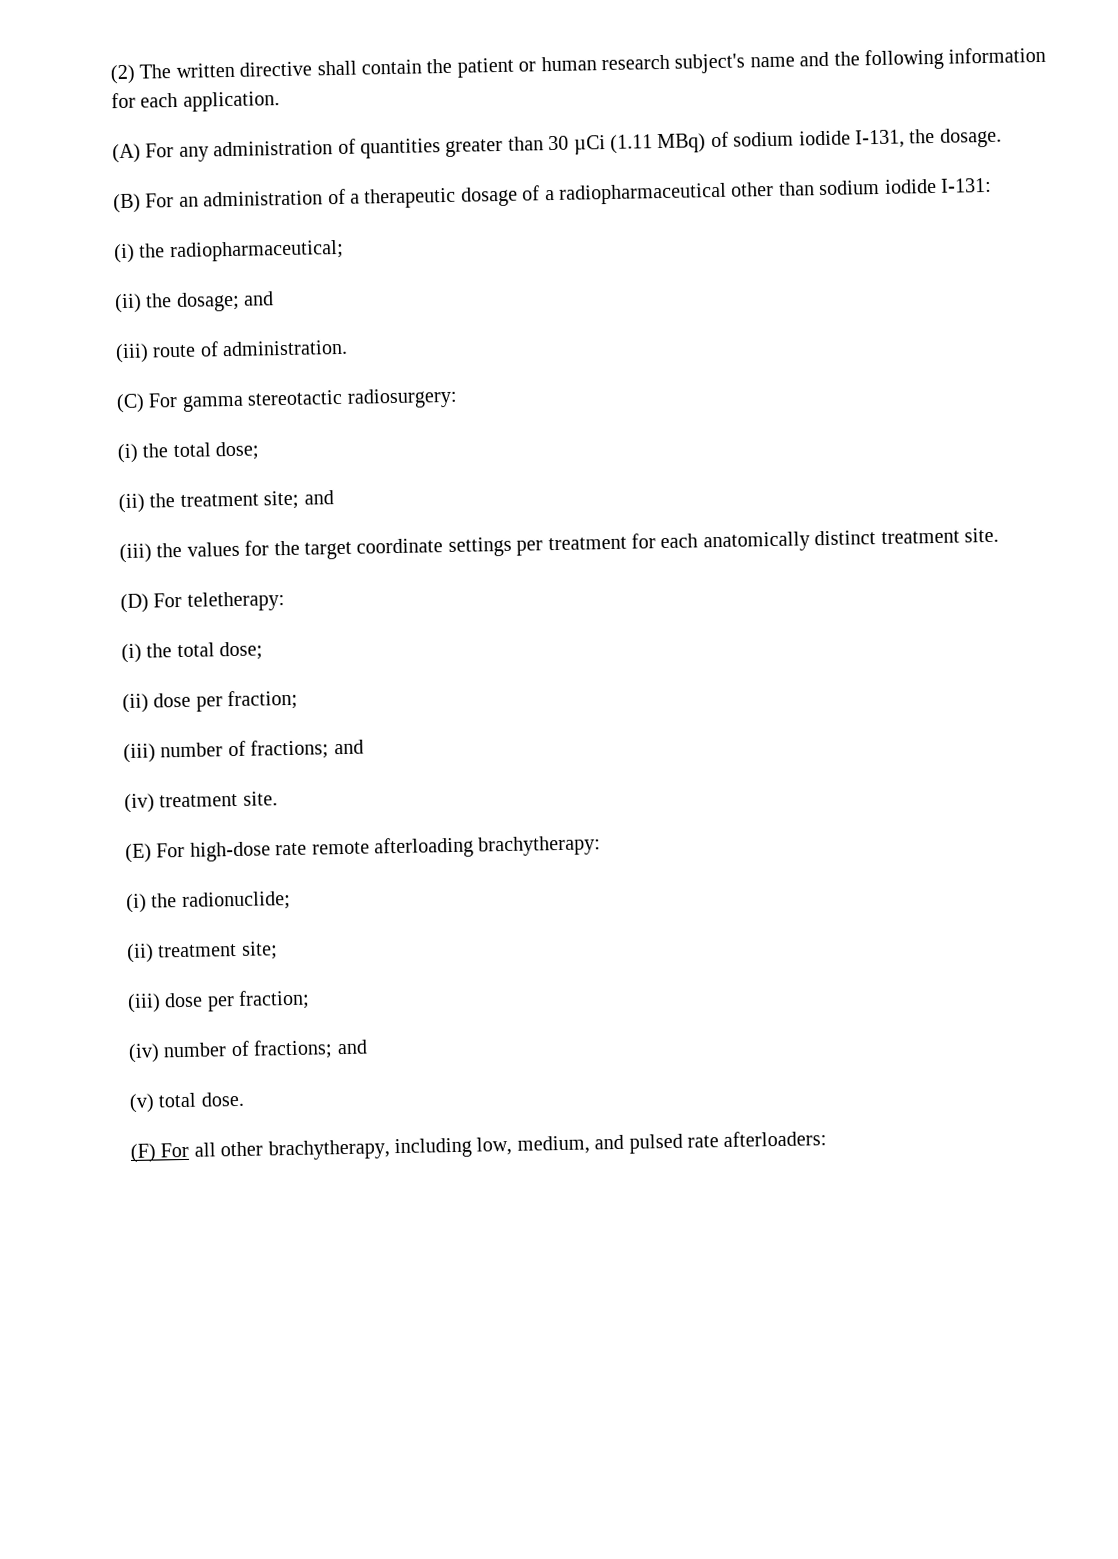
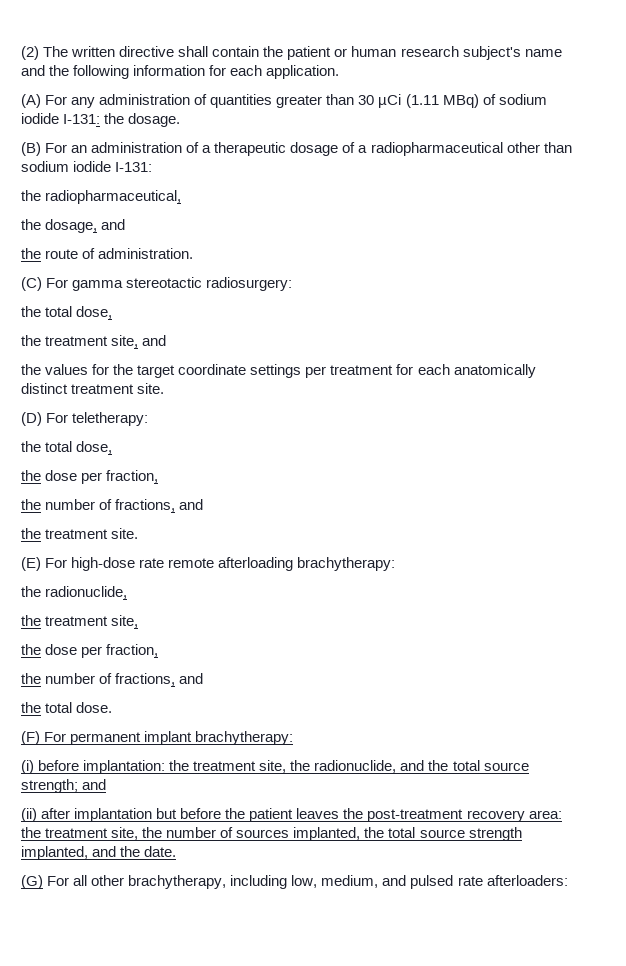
- (A) For any administration of quantities greater than 30 µCi (1.11 MBq) of sodium iodide I-131, the dosage.
+ (A) For any administration of quantities greater than 30 µCi (1.11 MBq) of sodium iodide I-131: the dosage.
- (i) the radiopharmaceutical;
- (ii) the dosage; and
- (iii) route of administration.
+ the radiopharmaceutical,
+ the dosage, and
+ the route of administration.
  (C) For gamma stereotactic radiosurgery:
- (i) the total dose;
- (ii) the treatment site; and
- (iii) the values for the target coordinate settings per treatment for each anatomically distinct treatment site.
+ the total dose,
+ the treatment site, and
+ the values for the target coordinate settings per treatment for each anatomically distinct treatment site.
  (D) For teletherapy:
- (i) the total dose;
- (ii) dose per fraction;
- (iii) number of fractions; and
- (iv) treatment site.
+ the total dose,
+ the dose per fraction,
+ the number of fractions, and
+ the treatment site.
  (E) For high-dose rate remote afterloading brachytherapy:
- (i) the radionuclide;
- (ii) treatment site;
- (iii) dose per fraction;
- (iv) number of fractions; and
- (v) total dose.
+ the radionuclide,
+ the treatment site,
+ the dose per fraction,
+ the number of fractions, and
+ the total dose.
- (F) For all other brachytherapy, including low, medium, and pulsed rate afterloaders:
+ (F) For permanent implant brachytherapy:
+ (i) before implantation: the treatment site, the radionuclide, and the total source strength; and
+ (ii) after implantation but before the patient leaves the post-treatment recovery area: the treatment site, the number of sources implanted, the total source strength implanted, and the date.
+ (G) For all other brachytherapy, including low, medium, and pulsed rate afterloaders:

